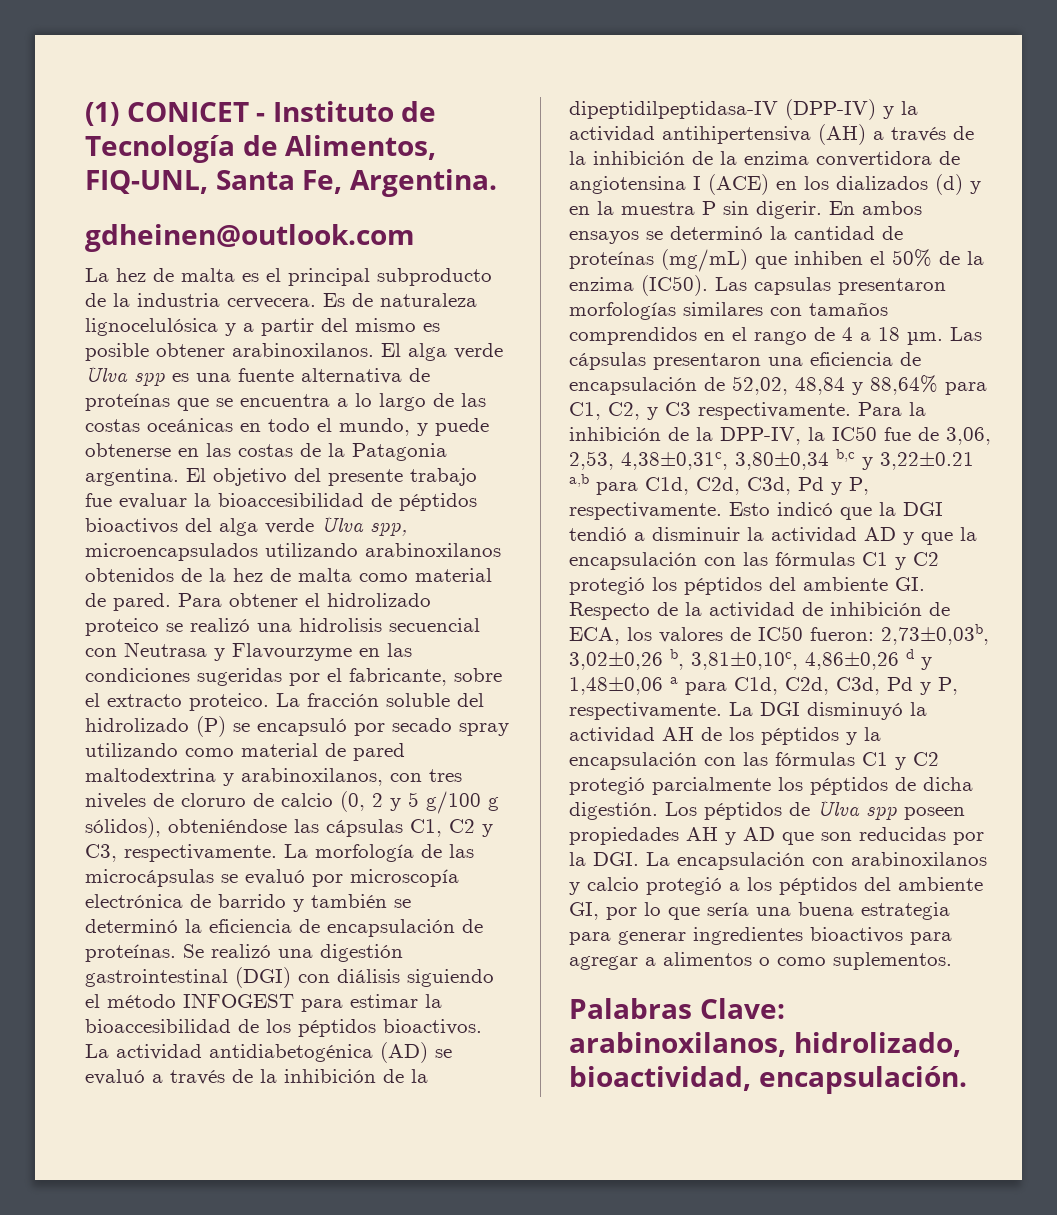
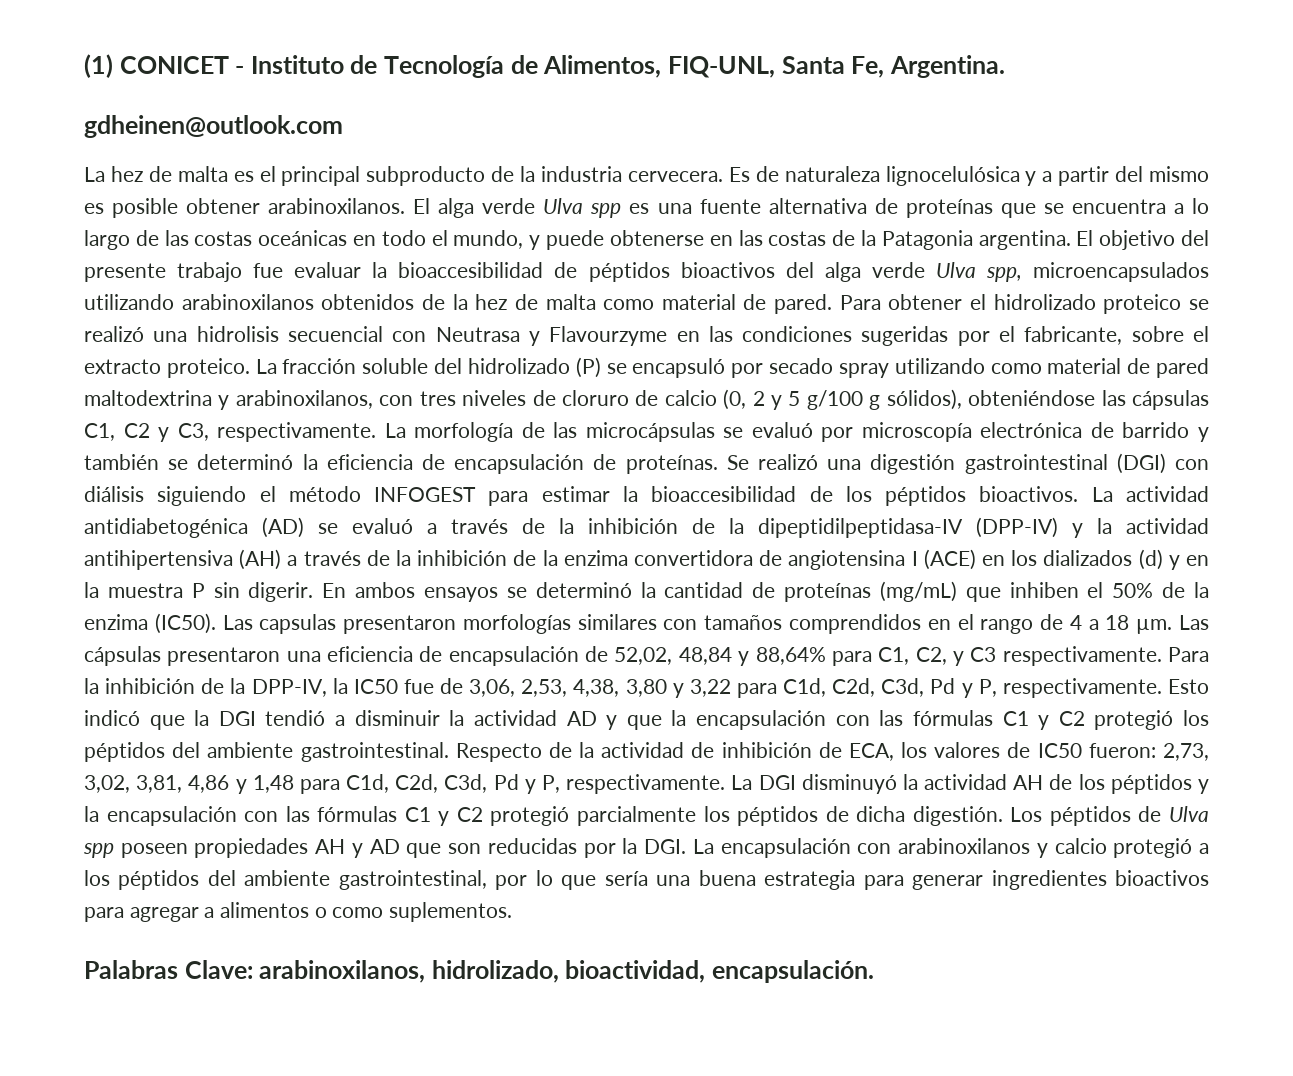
- Para la inhibición de la DPP-IV, la IC50 fue de 3,06, 2,53, 4,38±0,31c, 3,80±0,34 b,c y 3,22±0.21 a,b para C1d, C2d, C3d, Pd y P, respectivamente.
+ Para la inhibición de la DPP-IV, la IC50 fue de 3,06, 2,53, 4,38, 3,80 y 3,22 para C1d, C2d, C3d, Pd y P, respectivamente.
- Esto indicó que la DGI tendió a disminuir la actividad AD y que la encapsulación con las fórmulas C1 y C2 protegió los péptidos del ambiente GI. Respecto de la actividad de inhibición de ECA, los valores de IC50 fueron: 2,73±0,03b, 3,02±0,26 b, 3,81±0,10c, 4,86±0,26 d y 1,48±0,06 a para C1d, C2d, C3d, Pd y P, respectivamente.
+ Esto indicó que la DGI tendió a disminuir la actividad AD y que la encapsulación con las fórmulas C1 y C2 protegió los péptidos del ambiente gastrointestinal. Respecto de la actividad de inhibición de ECA, los valores de IC50 fueron: 2,73, 3,02, 3,81, 4,86 y 1,48 para C1d, C2d, C3d, Pd y P, respectivamente.
- Los péptidos de Ulva spp poseen propiedades AH y AD que son reducidas por la DGI. La encapsulación con arabinoxilanos y calcio protegió a los péptidos del ambiente GI, por lo que sería una buena estrategia para generar ingredientes bioactivos para agregar a alimentos o como suplementos.
+ Los péptidos de Ulva spp poseen propiedades AH y AD que son reducidas por la DGI. La encapsulación con arabinoxilanos y calcio protegió a los péptidos del ambiente gastrointestinal, por lo que sería una buena estrategia para generar ingredientes bioactivos para agregar a alimentos o como suplementos.

